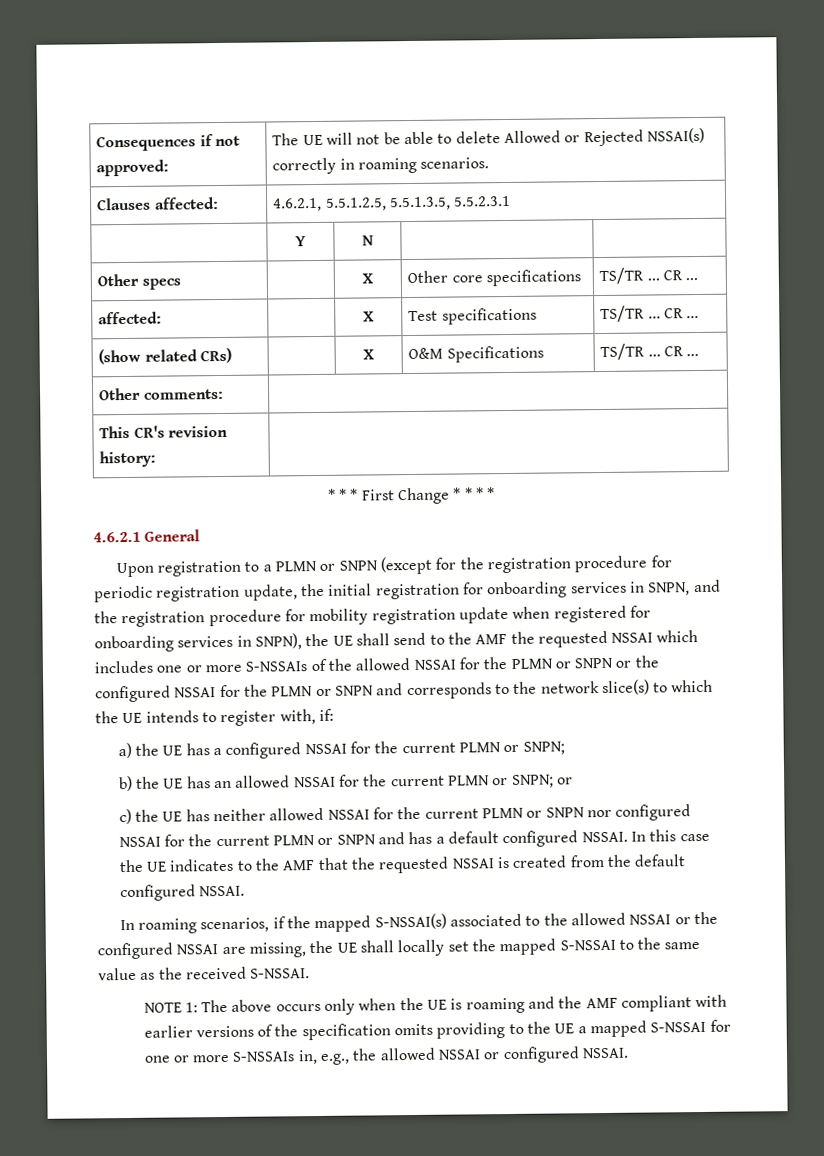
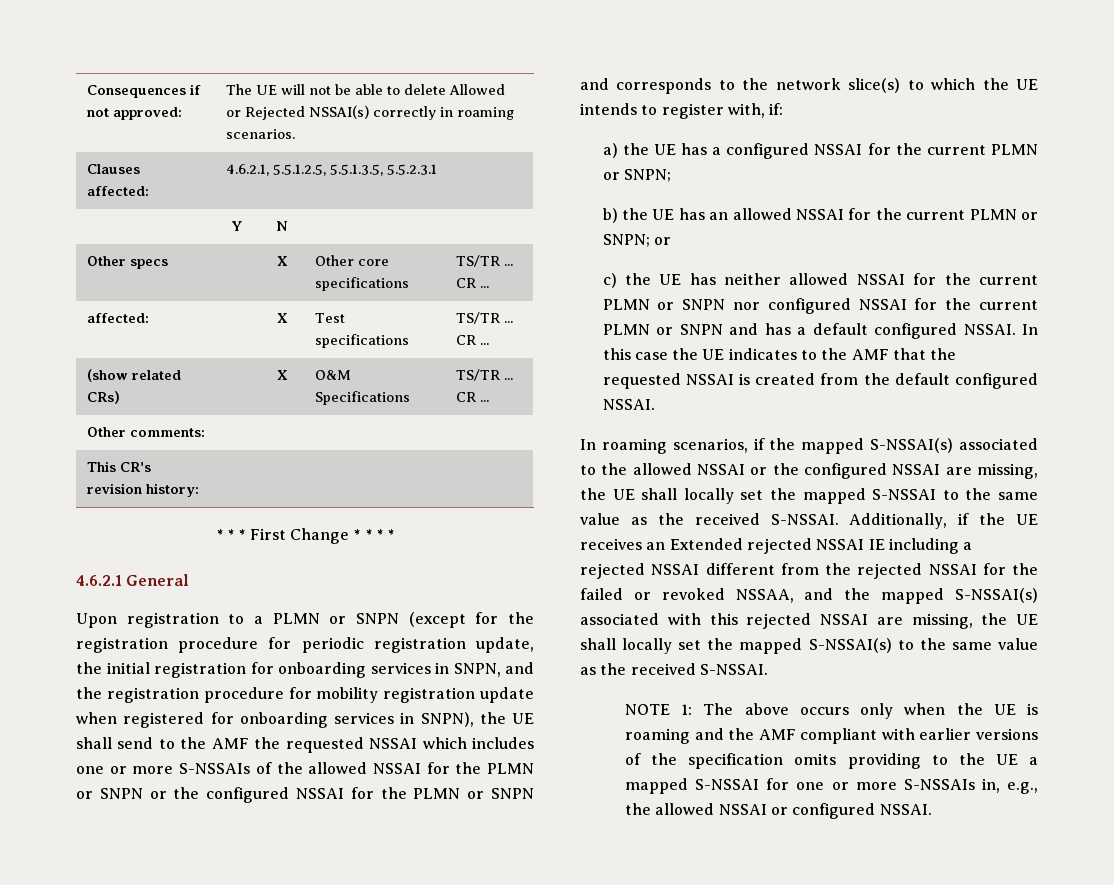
+ Additionally, if the UE receives an Extended rejected NSSAI IE including a rejected NSSAI different from the rejected NSSAI for the failed or revoked NSSAA, and the mapped S-NSSAI(s) associated with this rejected NSSAI are missing, the UE shall locally set the mapped S-NSSAI(s) to the same value as the received S-NSSAI.

